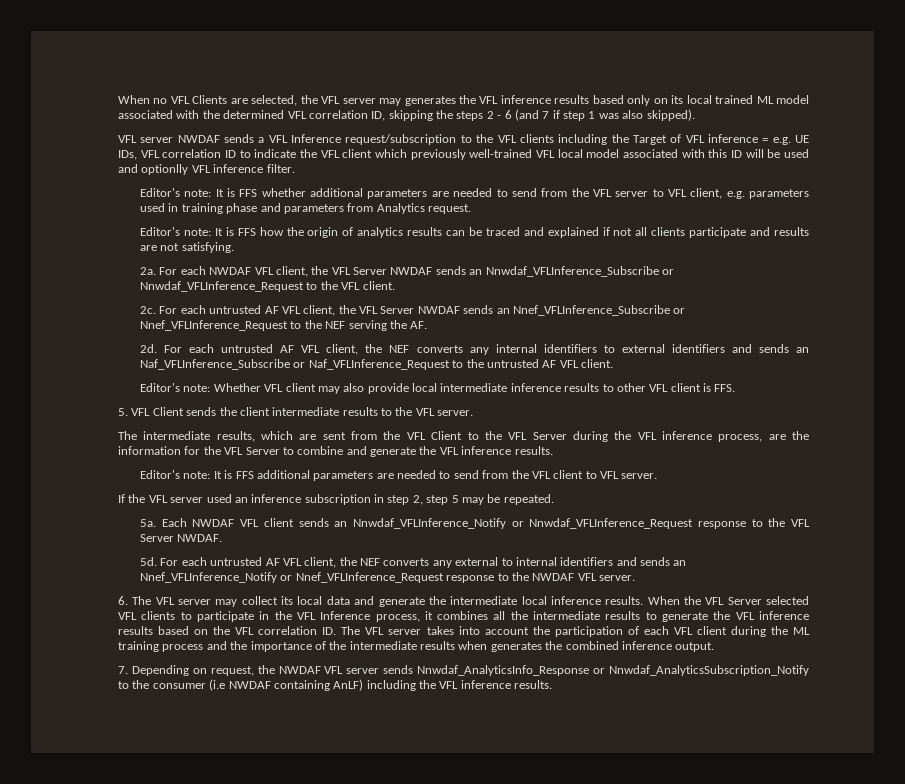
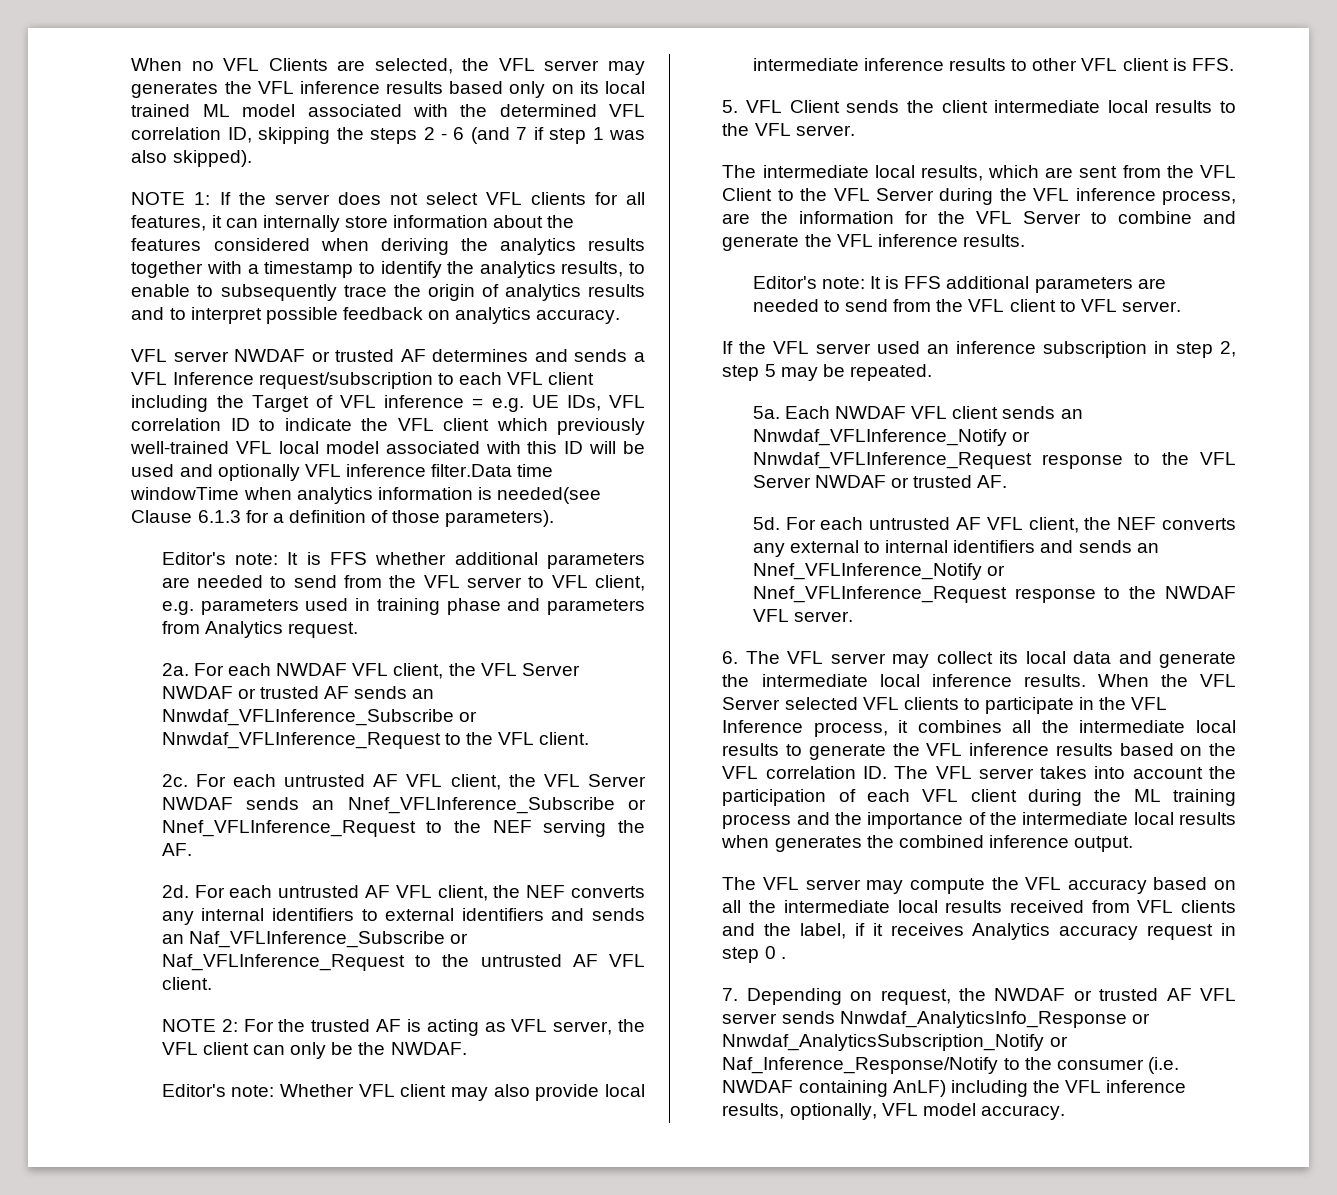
- VFL server NWDAF sends a VFL Inference request/subscription to the VFL clients including the Target of VFL inference = e.g. UE IDs, VFL correlation ID to indicate the VFL client which previously well-trained VFL local model associated with this ID will be used and optionlly VFL inference filter.
+ NOTE 1: If the server does not select VFL clients for all features, it can internally store information about the features considered when deriving the analytics results together with a timestamp to identify the analytics results, to enable to subsequently trace the origin of analytics results and to interpret possible feedback on analytics accuracy.
+ VFL server NWDAF or trusted AF determines and sends a VFL Inference request/subscription to each VFL client including the Target of VFL inference = e.g. UE IDs, VFL correlation ID to indicate the VFL client which previously well-trained VFL local model associated with this ID will be used and optionally VFL inference filter.Data time windowTime when analytics information is needed(see Clause 6.1.3 for a definition of those parameters).
- Editor's note: It is FFS how the origin of analytics results can be traced and explained if not all clients participate and results are not satisfying.
- For each NWDAF VFL client, the VFL Server NWDAF sends an Nnwdaf_VFLInference_Subscribe or Nnwdaf_VFLInference_Request to the VFL client.
+ For each NWDAF VFL client, the VFL Server NWDAF or trusted AF sends an Nnwdaf_VFLInference_Subscribe or Nnwdaf_VFLInference_Request to the VFL client.
+ NOTE 2: For the trusted AF is acting as VFL server, the VFL client can only be the NWDAF.
- 5. VFL Client sends the client intermediate results to the VFL server.
+ 5. VFL Client sends the client intermediate local results to the VFL server.
- The intermediate results, which are sent from the VFL Client to the VFL Server during the VFL inference process, are the information for the VFL Server to combine and generate the VFL inference results.
+ The intermediate local results, which are sent from the VFL Client to the VFL Server during the VFL inference process, are the information for the VFL Server to combine and generate the VFL inference results.
- Each NWDAF VFL client sends an Nnwdaf_VFLInference_Notify or Nnwdaf_VFLInference_Request response to the VFL Server NWDAF.
+ Each NWDAF VFL client sends an Nnwdaf_VFLInference_Notify or Nnwdaf_VFLInference_Request response to the VFL Server NWDAF or trusted AF.
- When the VFL Server selected VFL clients to participate in the VFL Inference process, it combines all the intermediate results to generate the VFL inference results based on the VFL correlation ID. The VFL server takes into account the participation of each VFL client during the ML training process and the importance of the intermediate results when generates the combined inference output.
+ When the VFL Server selected VFL clients to participate in the VFL Inference process, it combines all the intermediate local results to generate the VFL inference results based on the VFL correlation ID. The VFL server takes into account the participation of each VFL client during the ML training process and the importance of the intermediate local results when generates the combined inference output.
+ The VFL server may compute the VFL accuracy based on all the intermediate local results received from VFL clients and the label, if it receives Analytics accuracy request in step 0 .
- 7. Depending on request, the NWDAF VFL server sends Nnwdaf_AnalyticsInfo_Response or Nnwdaf_AnalyticsSubscription_Notify to the consumer (i.e NWDAF containing AnLF) including the VFL inference results.
+ 7. Depending on request, the NWDAF or trusted AF VFL server sends Nnwdaf_AnalyticsInfo_Response or Nnwdaf_AnalyticsSubscription_Notify or Naf_Inference_Response/Notify to the consumer (i.e. NWDAF containing AnLF) including the VFL inference results, optionally, VFL model accuracy.

